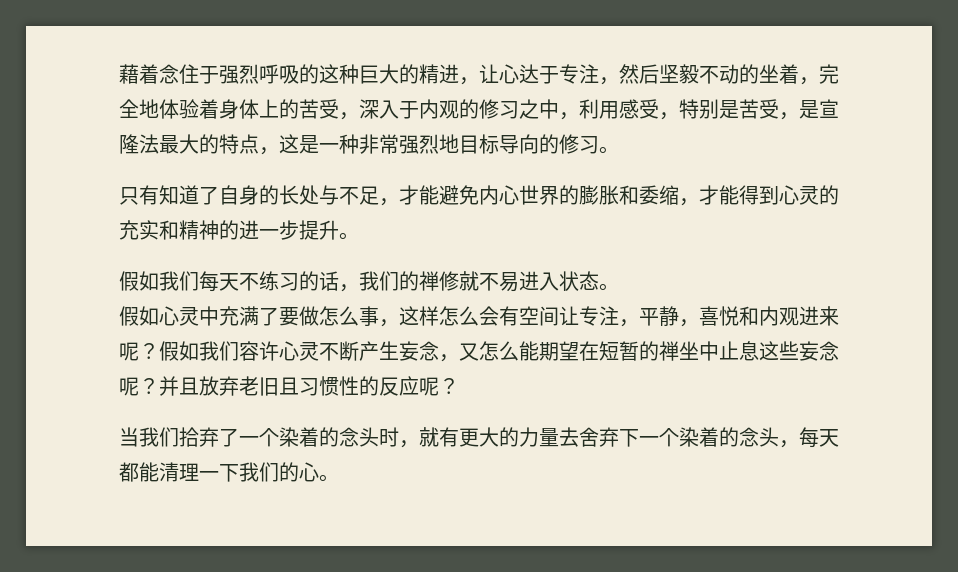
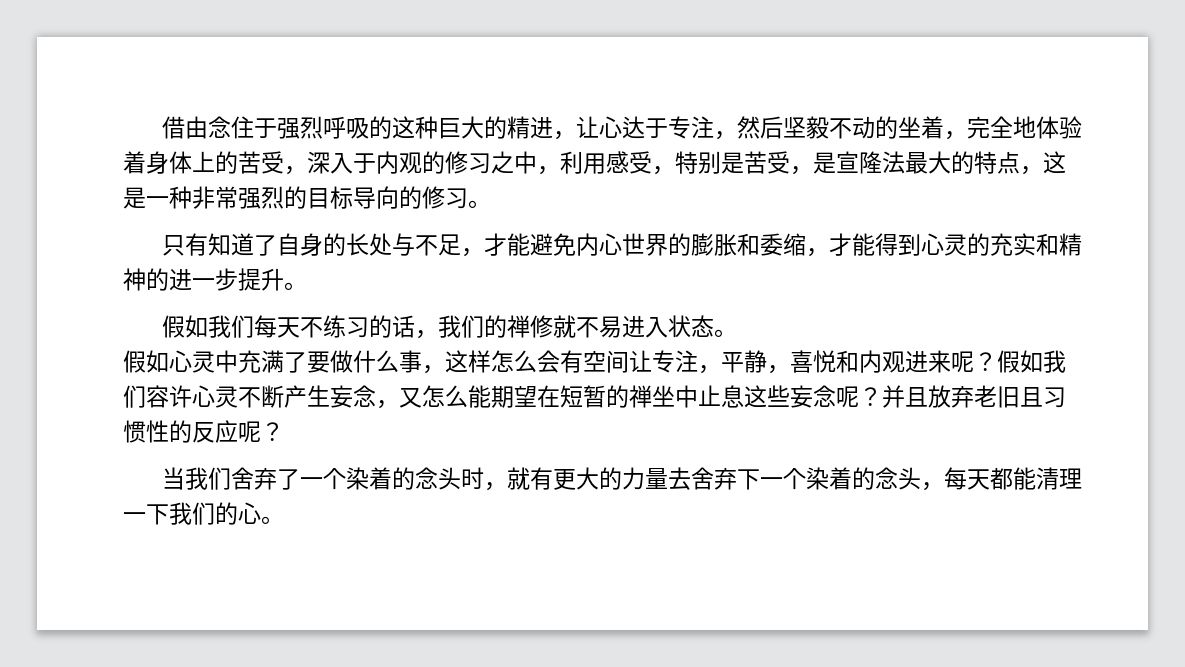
- 藉着念住于强烈呼吸的这种巨大的精进，让心达于专注，然后坚毅不动的坐着，完全地体验着身体上的苦受，深入于内观的修习之中，利用感受，特别是苦受，是宣隆法最大的特点，这是一种非常强烈地目标导向的修习。
+ 借由念住于强烈呼吸的这种巨大的精进，让心达于专注，然后坚毅不动的坐着，完全地体验着身体上的苦受，深入于内观的修习之中，利用感受，特别是苦受，是宣隆法最大的特点，这是一种非常强烈的目标导向的修习。
- 假如心灵中充满了要做怎么事，这样怎么会有空间让专注，平静，喜悦和内观进来呢？
+ 假如心灵中充满了要做什么事，这样怎么会有空间让专注，平静，喜悦和内观进来呢？
- 当我们拾弃了一个染着的念头时，就有更大的力量去舍弃下一个染着的念头，每天都能清理一下我们的心。
+ 当我们舍弃了一个染着的念头时，就有更大的力量去舍弃下一个染着的念头，每天都能清理一下我们的心。

